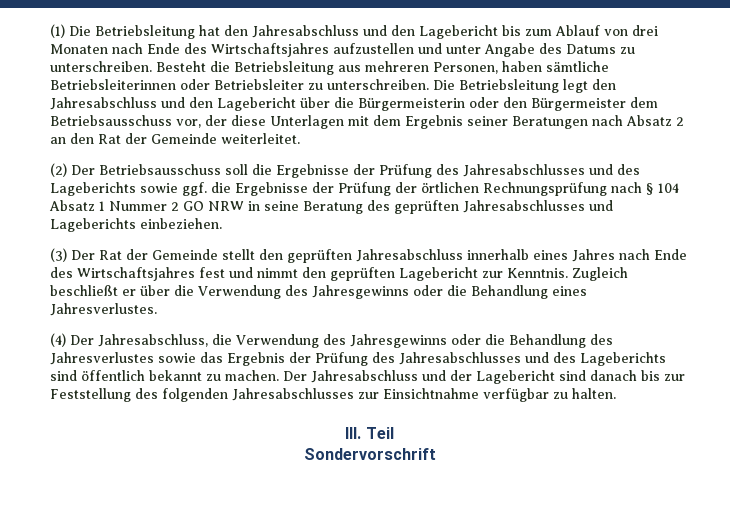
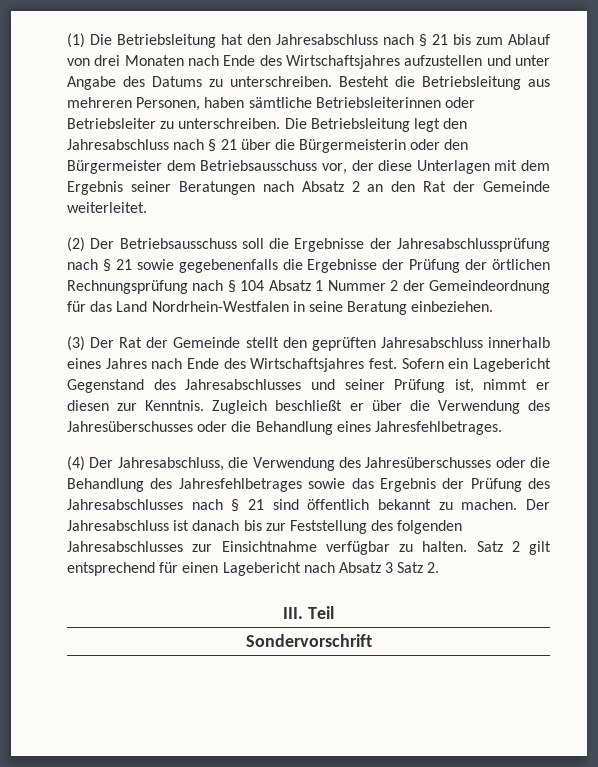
- (1) Die Betriebsleitung hat den Jahresabschluss und den Lagebericht bis zum Ablauf von drei Monaten nach Ende des Wirtschaftsjahres aufzustellen und unter Angabe des Datums zu unterschreiben.
+ (1) Die Betriebsleitung hat den Jahresabschluss nach § 21 bis zum Ablauf von drei Monaten nach Ende des Wirtschaftsjahres aufzustellen und unter Angabe des Datums zu unterschreiben.
- Die Betriebsleitung legt den Jahresabschluss und den Lagebericht über die Bürgermeisterin oder den Bürgermeister dem Betriebsausschuss vor, der diese Unterlagen mit dem Ergebnis seiner Beratungen nach Absatz 2 an den Rat der Gemeinde weiterleitet.
+ Die Betriebsleitung legt den Jahresabschluss nach § 21 über die Bürgermeisterin oder den Bürgermeister dem Betriebsausschuss vor, der diese Unterlagen mit dem Ergebnis seiner Beratungen nach Absatz 2 an den Rat der Gemeinde weiterleitet.
- (2) Der Betriebsausschuss soll die Ergebnisse der Prüfung des Jahresabschlusses und des Lageberichts sowie ggf. die Ergebnisse der Prüfung der örtlichen Rechnungsprüfung nach § 104 Absatz 1 Nummer 2 GO NRW in seine Beratung des geprüften Jahresabschlusses und Lageberichts einbeziehen.
+ (2) Der Betriebsausschuss soll die Ergebnisse der Jahresabschlussprüfung nach § 21 sowie gegebenenfalls die Ergebnisse der Prüfung der örtlichen Rechnungsprüfung nach § 104 Absatz 1 Nummer 2 der Gemeindeordnung für das Land Nordrhein-Westfalen in seine Beratung einbeziehen.
- (3) Der Rat der Gemeinde stellt den geprüften Jahresabschluss innerhalb eines Jahres nach Ende des Wirtschaftsjahres fest und nimmt den geprüften Lagebericht zur Kenntnis.
+ (3) Der Rat der Gemeinde stellt den geprüften Jahresabschluss innerhalb eines Jahres nach Ende des Wirtschaftsjahres fest. Sofern ein Lagebericht Gegenstand des Jahresabschlusses und seiner Prüfung ist, nimmt er diesen zur Kenntnis.
- Zugleich beschließt er über die Verwendung des Jahresgewinns oder die Behandlung eines Jahresverlustes.
+ Zugleich beschließt er über die Verwendung des Jahresüberschusses oder die Behandlung eines Jahresfehlbetrages.
- (4) Der Jahresabschluss, die Verwendung des Jahresgewinns oder die Behandlung des Jahresverlustes sowie das Ergebnis der Prüfung des Jahresabschlusses und des Lageberichts sind öffentlich bekannt zu machen.
+ (4) Der Jahresabschluss, die Verwendung des Jahresüberschusses oder die Behandlung des Jahresfehlbetrages sowie das Ergebnis der Prüfung des Jahresabschlusses nach § 21 sind öffentlich bekannt zu machen.
- Der Jahresabschluss und der Lagebericht sind danach bis zur Feststellung des folgenden Jahresabschlusses zur Einsichtnahme verfügbar zu halten.
+ Der Jahresabschluss ist danach bis zur Feststellung des folgenden Jahresabschlusses zur Einsichtnahme verfügbar zu halten. Satz 2 gilt entsprechend für einen Lagebericht nach Absatz 3 Satz 2.

